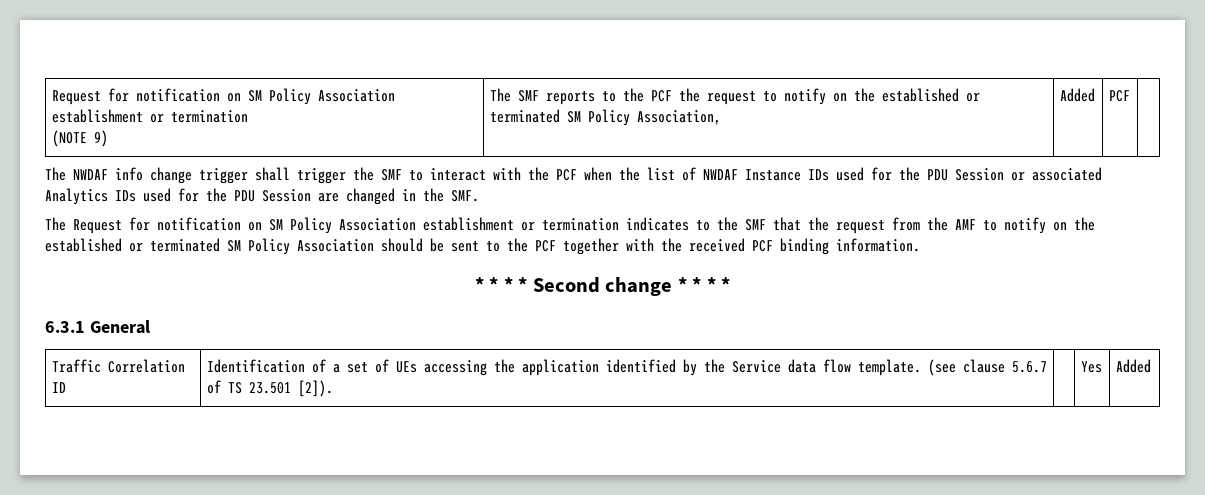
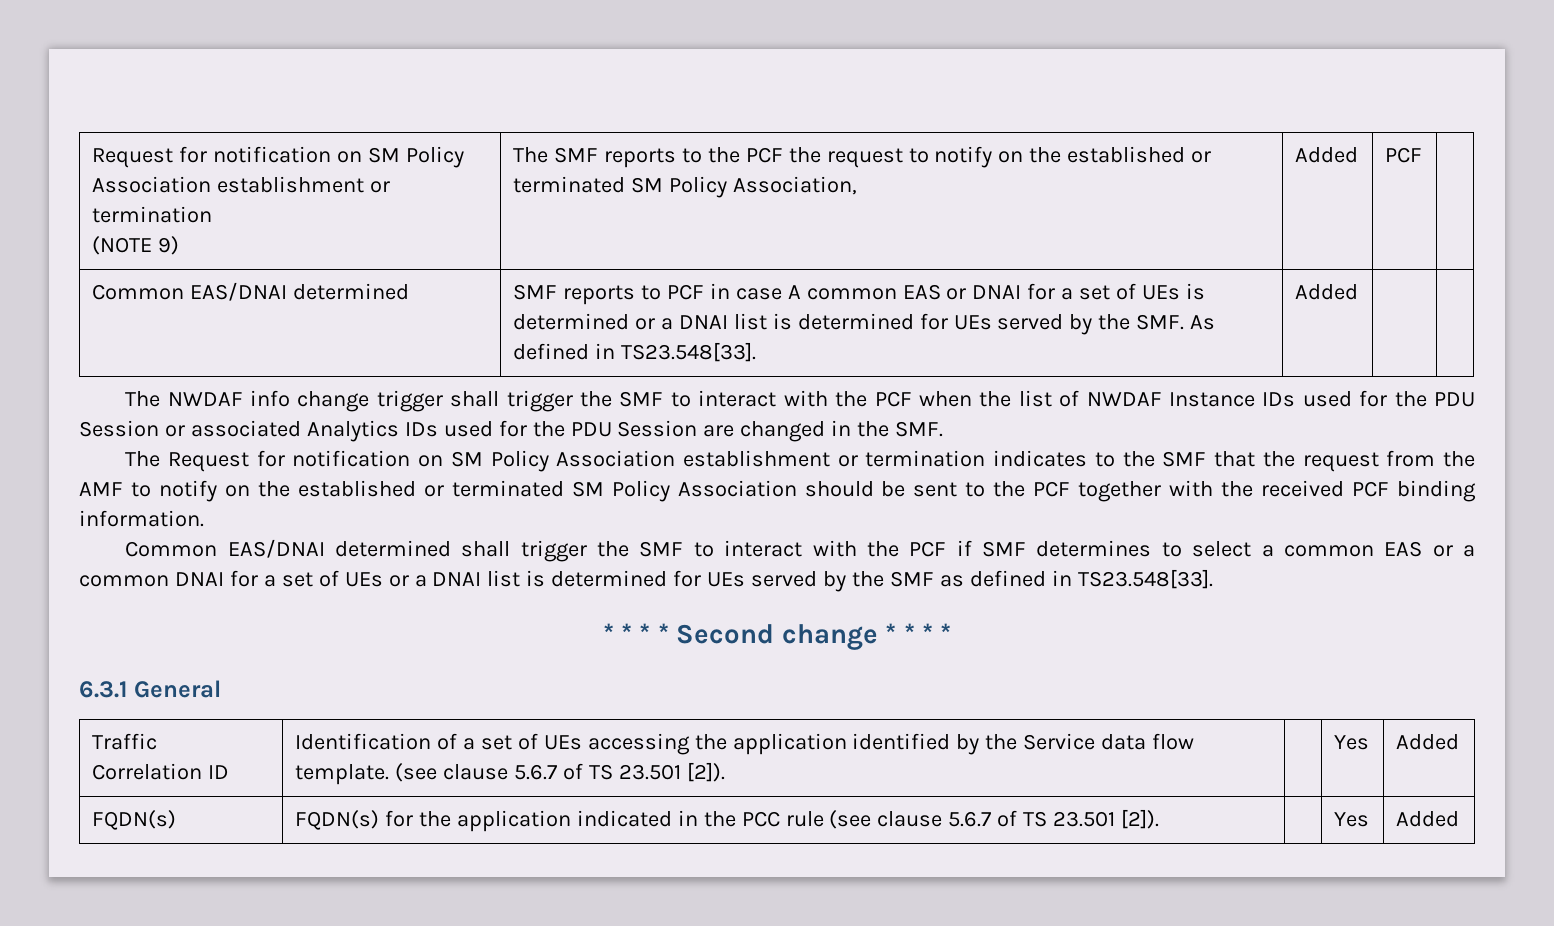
+ Common EAS/DNAI determined | SMF reports to PCF in case A common EAS or DNAI for a set of UEs is determined or a DNAI list is determined for UEs served by the SMF. As defined in TS23.548[33]. | Added | |
+ Common EAS/DNAI determined shall trigger the SMF to interact with the PCF if SMF determines to select a common EAS or a common DNAI for a set of UEs or a DNAI list is determined for UEs served by the SMF as defined in TS23.548[33].
+ FQDN(s) | FQDN(s) for the application indicated in the PCC rule (see clause 5.6.7 of TS 23.501 [2]). | | Yes | Added

